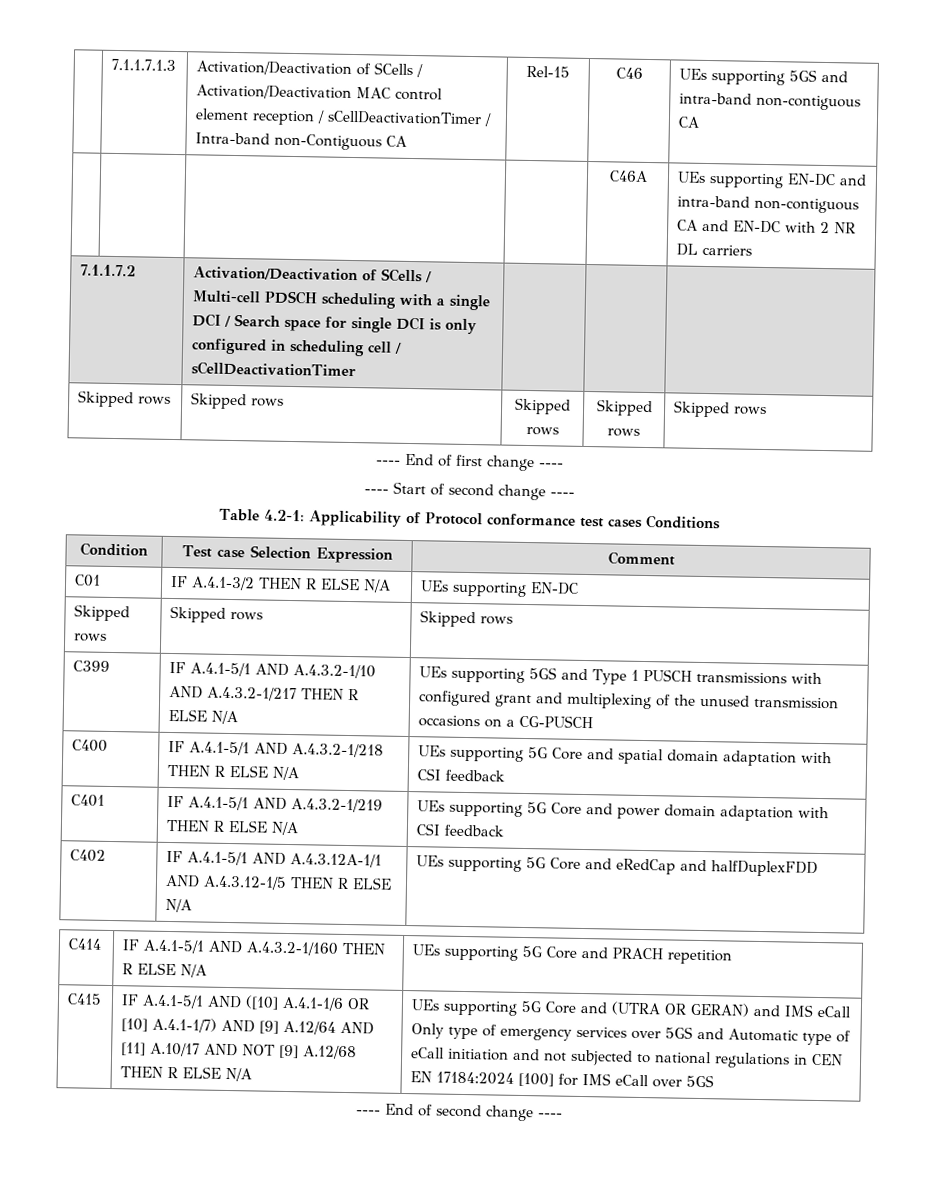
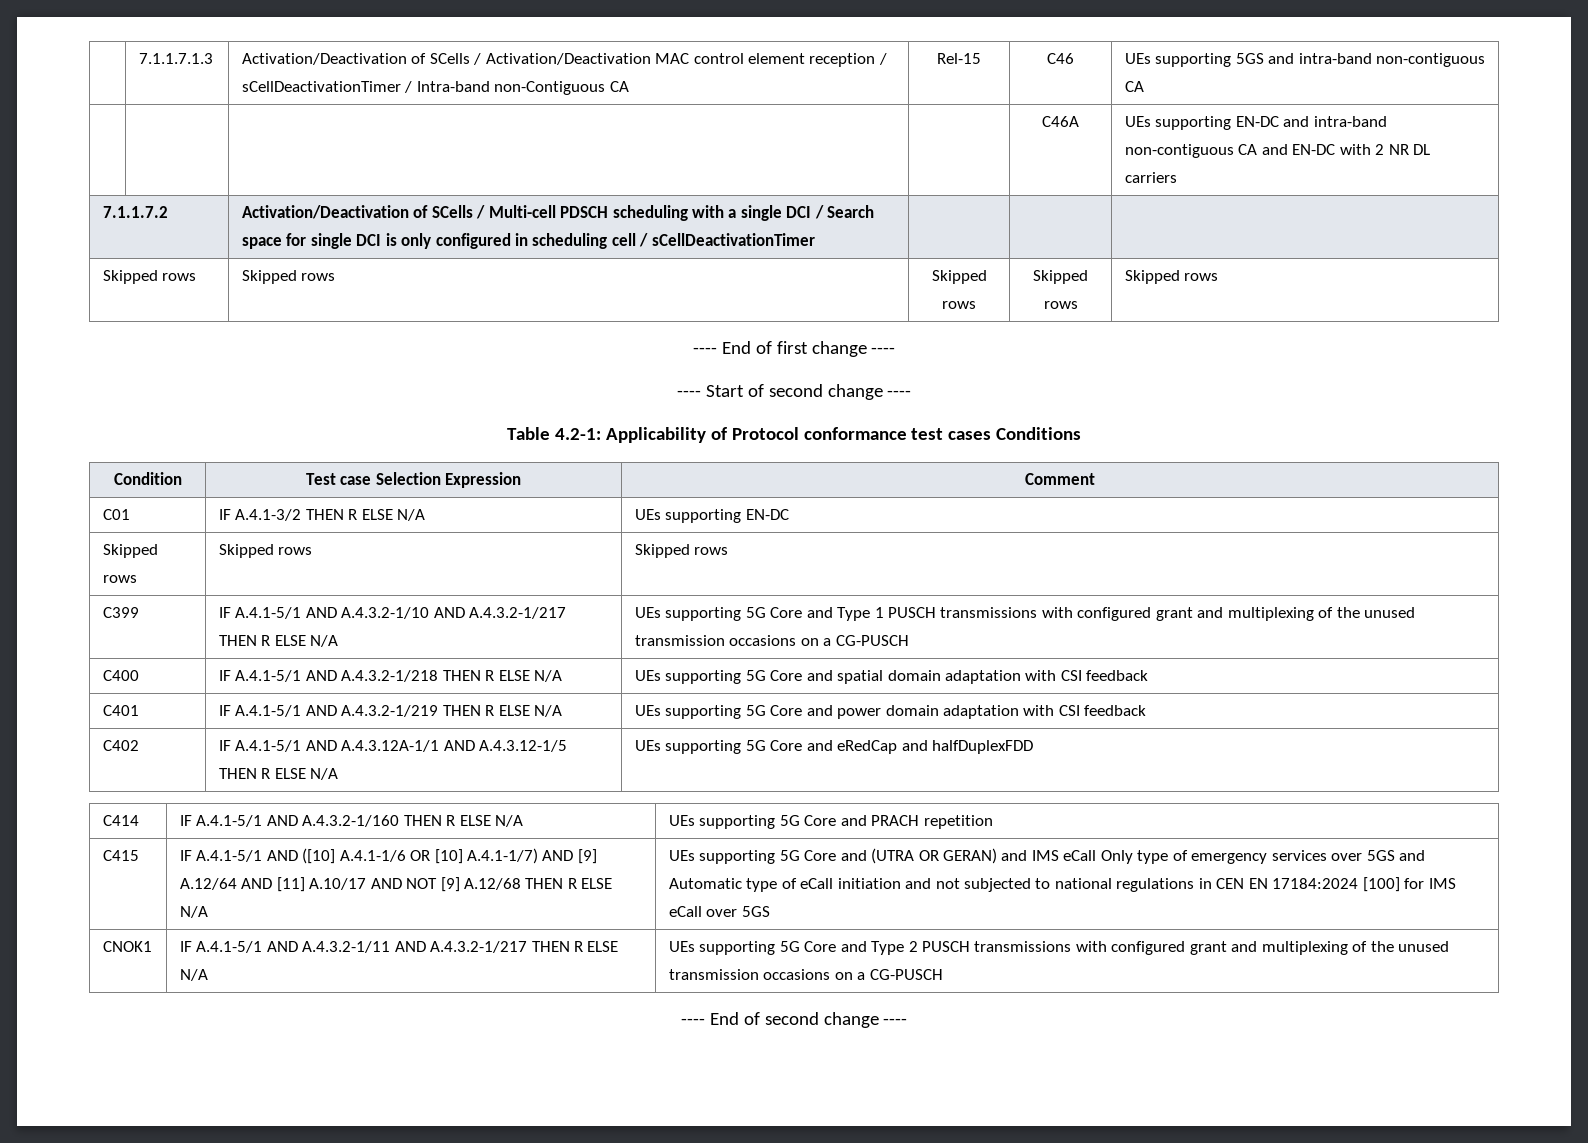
- C399 | IF A.4.1-5/1 AND A.4.3.2-1/10 AND A.4.3.2-1/217 THEN R ELSE N/A | UEs supporting 5GS and Type 1 PUSCH transmissions with configured grant and multiplexing of the unused transmission occasions on a CG-PUSCH
+ C399 | IF A.4.1-5/1 AND A.4.3.2-1/10 AND A.4.3.2-1/217 THEN R ELSE N/A | UEs supporting 5G Core and Type 1 PUSCH transmissions with configured grant and multiplexing of the unused transmission occasions on a CG-PUSCH
+ CNOK1 | IF A.4.1-5/1 AND A.4.3.2-1/11 AND A.4.3.2-1/217 THEN R ELSE N/A | UEs supporting 5G Core and Type 2 PUSCH transmissions with configured grant and multiplexing of the unused transmission occasions on a CG-PUSCH

